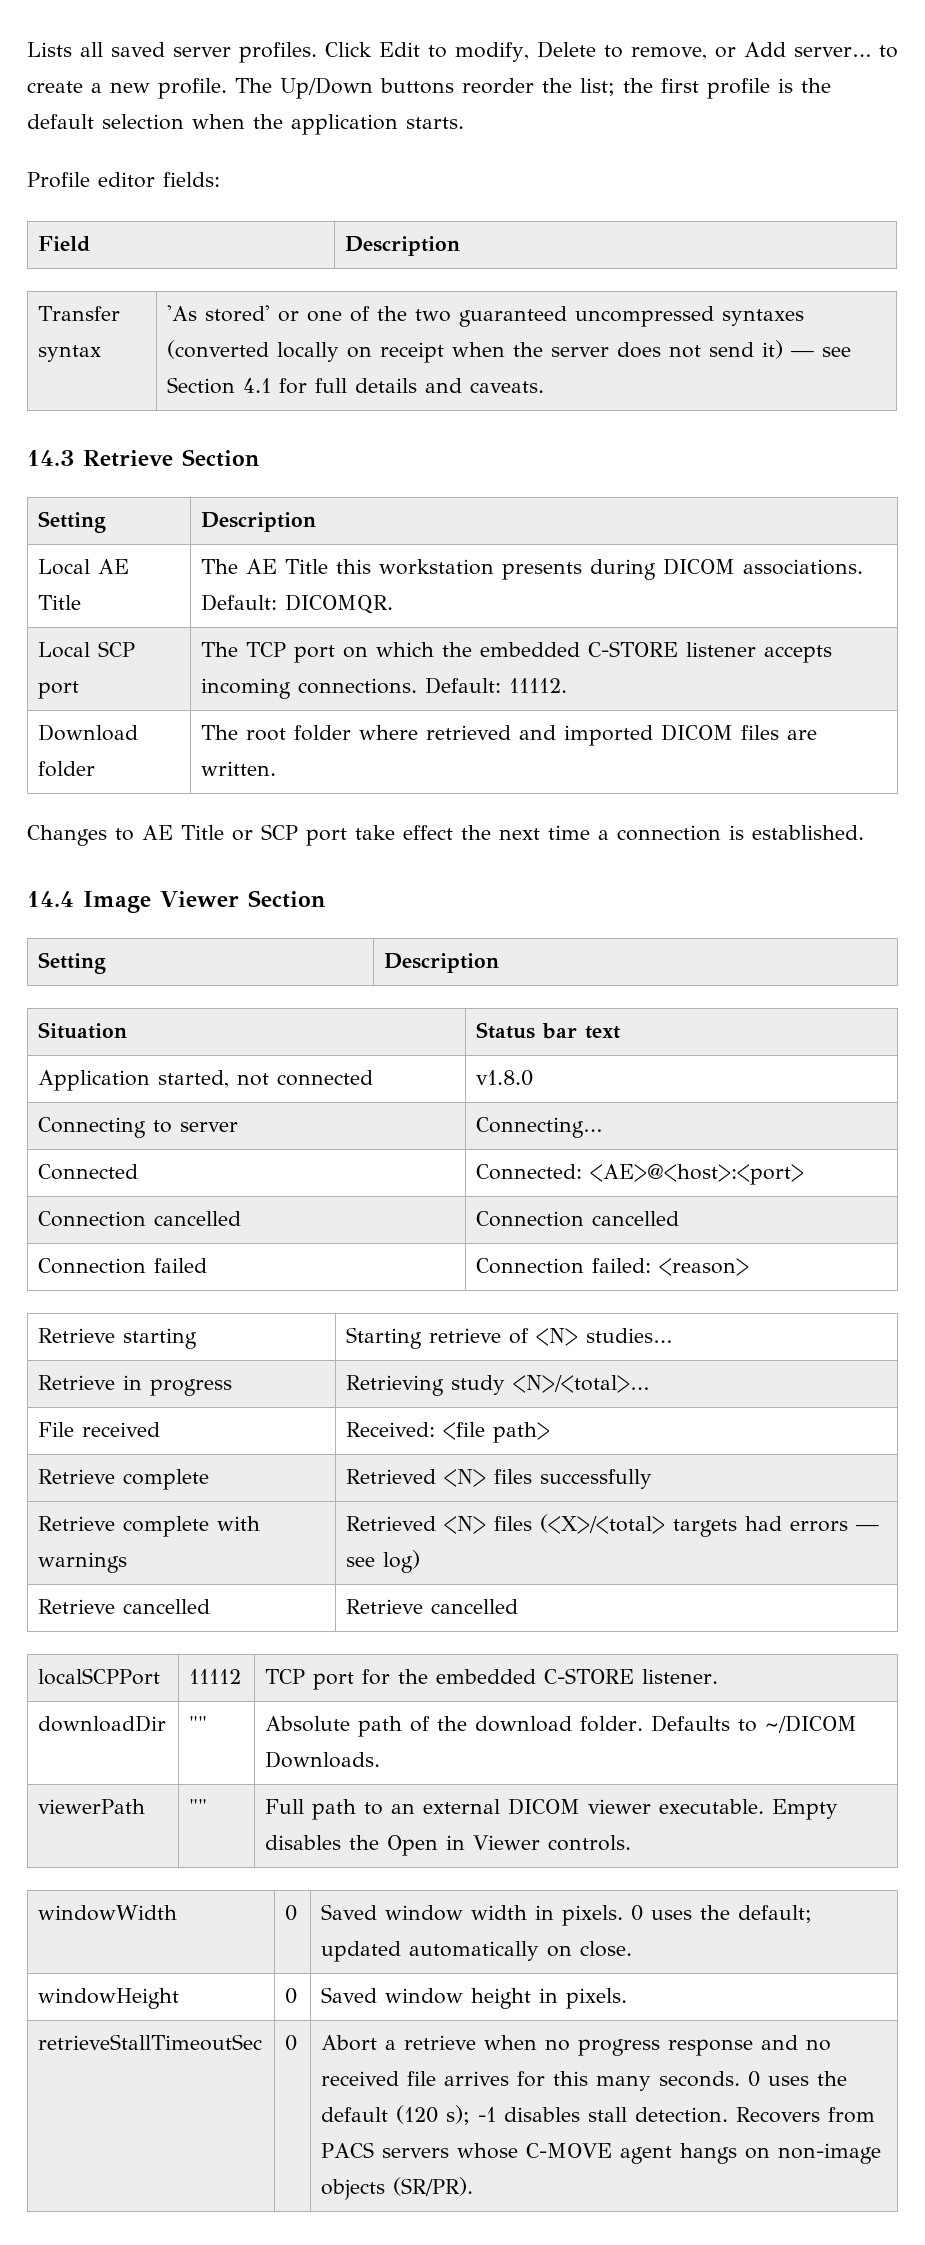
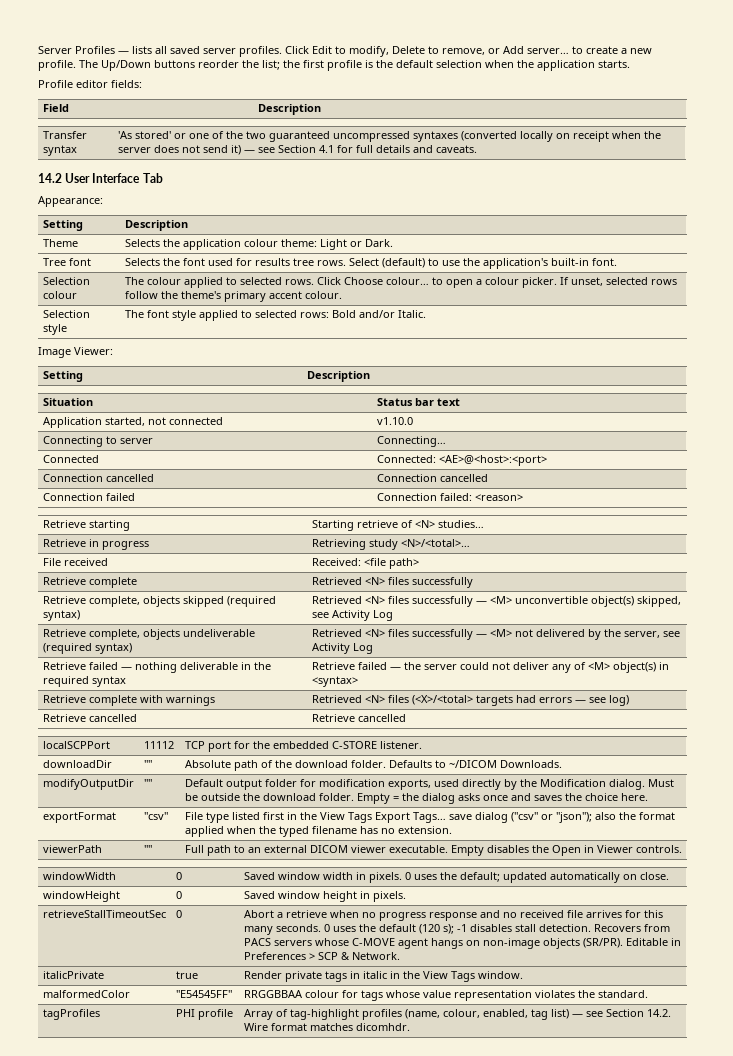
- Lists all saved server profiles.
+ Server Profiles — lists all saved server profiles.
- 14.3 Retrieve Section
+ 14.2 User Interface Tab
+ Appearance:
  Setting | Description
- Local AE Title | The AE Title this workstation presents during DICOM associations. Default: DICOMQR.
- Local SCP port | The TCP port on which the embedded C-STORE listener accepts incoming connections. Default: 11112.
- Download folder | The root folder where retrieved and imported DICOM files are written.
- Changes to AE Title or SCP port take effect the next time a connection is established.
- 14.4 Image Viewer Section
+ Theme | Selects the application colour theme: Light or Dark.
+ Tree font | Selects the font used for results tree rows. Select (default) to use the application's built-in font.
+ Selection colour | The colour applied to selected rows. Click Choose colour… to open a colour picker. If unset, selected rows follow the theme's primary accent colour.
+ Selection style | The font style applied to selected rows: Bold and/or Italic.
+ Image Viewer:
- Application started, not connected | v1.8.0
+ Application started, not connected | v1.10.0
+ Retrieve complete, objects skipped (required syntax) | Retrieved <N> files successfully — <M> unconvertible object(s) skipped, see Activity Log
+ Retrieve complete, objects undeliverable (required syntax) | Retrieved <N> files successfully — <M> not delivered by the server, see Activity Log
+ Retrieve failed — nothing deliverable in the required syntax | Retrieve failed — the server could not deliver any of <M> object(s) in <syntax>
+ modifyOutputDir | "" | Default output folder for modification exports, used directly by the Modification dialog. Must be outside the download folder. Empty = the dialog asks once and saves the choice here.
+ exportFormat | "csv" | File type listed first in the View Tags Export Tags… save dialog ("csv" or "json"); also the format applied when the typed filename has no extension.
+ Editable in Preferences > SCP & Network.
+ italicPrivate | true | Render private tags in italic in the View Tags window.
+ malformedColor | "E54545FF" | RRGGBBAA colour for tags whose value representation violates the standard.
+ tagProfiles | PHI profile | Array of tag-highlight profiles (name, colour, enabled, tag list) — see Section 14.2. Wire format matches dicomhdr.

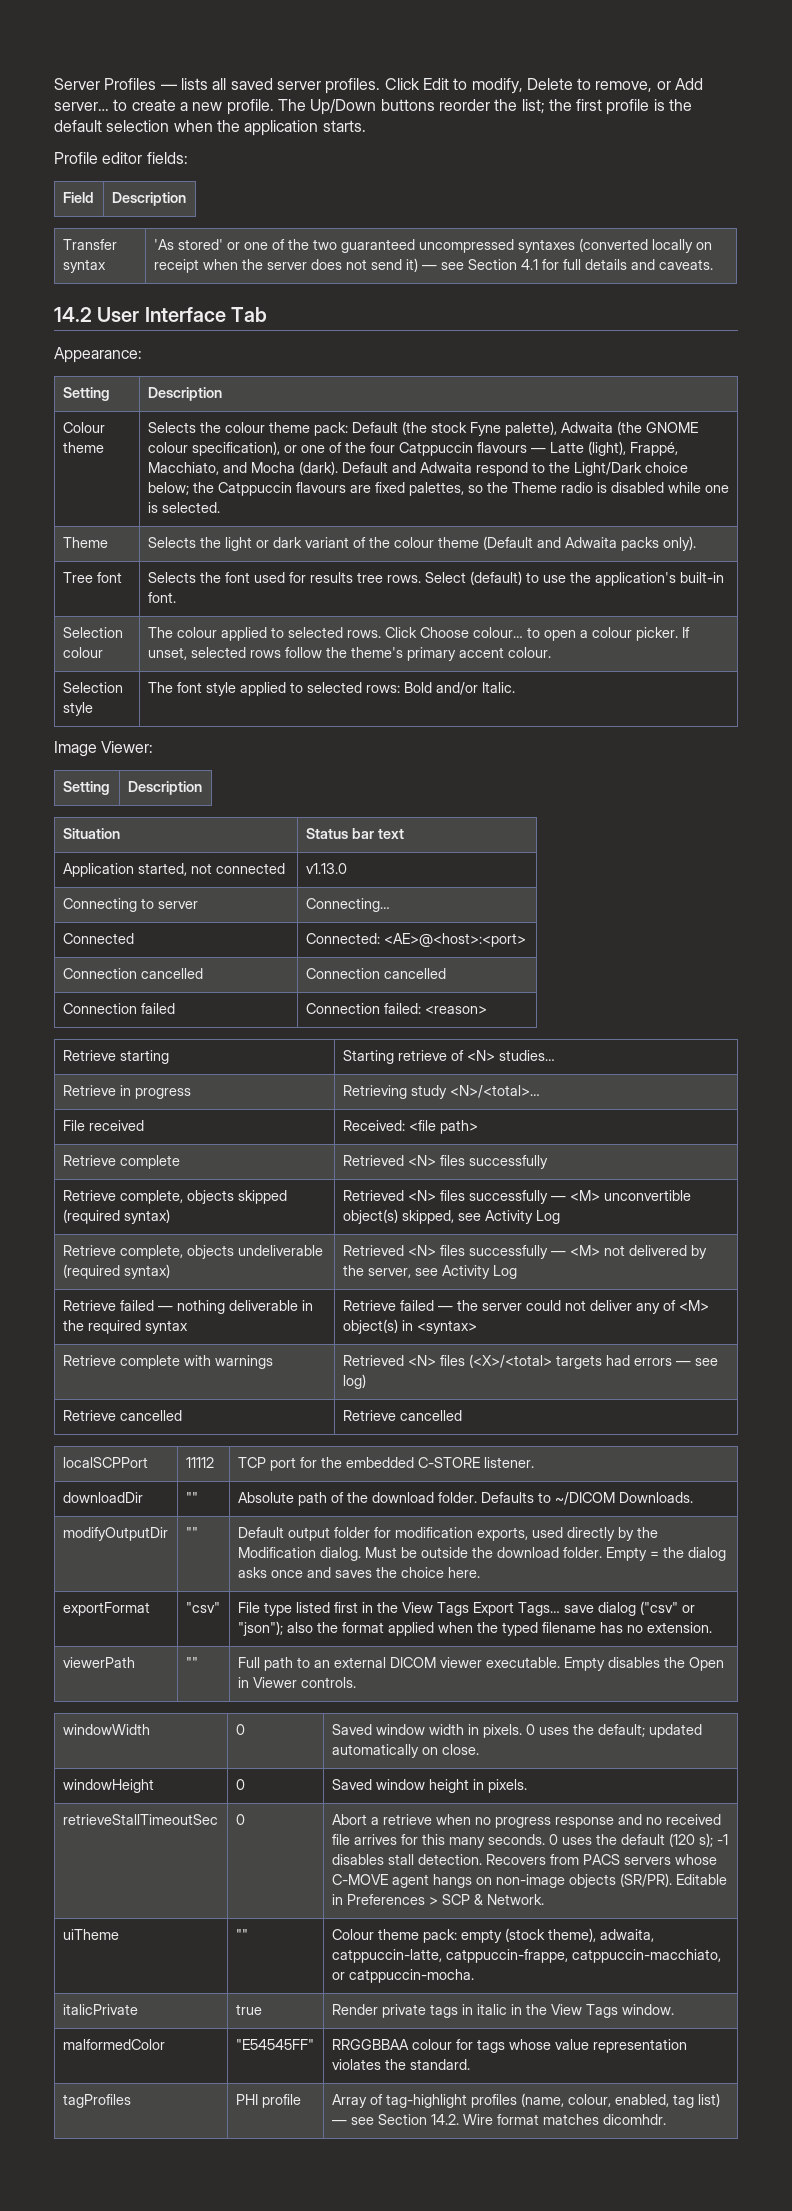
- Theme | Selects the application colour theme: Light or Dark.
+ Colour theme | Selects the colour theme pack: Default (the stock Fyne palette), Adwaita (the GNOME colour specification), or one of the four Catppuccin flavours — Latte (light), Frappé, Macchiato, and Mocha (dark). Default and Adwaita respond to the Light/Dark choice below; the Catppuccin flavours are fixed palettes, so the Theme radio is disabled while one is selected.
+ Theme | Selects the light or dark variant of the colour theme (Default and Adwaita packs only).
- Application started, not connected | v1.10.0
+ Application started, not connected | v1.13.0
+ uiTheme | "" | Colour theme pack: empty (stock theme), adwaita, catppuccin-latte, catppuccin-frappe, catppuccin-macchiato, or catppuccin-mocha.

